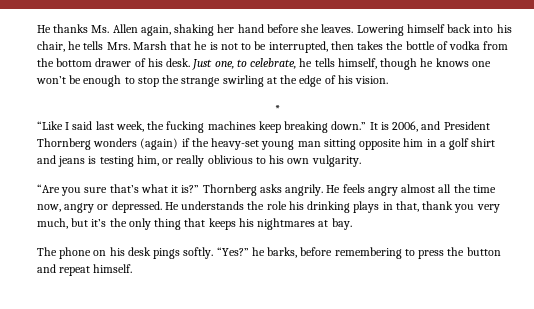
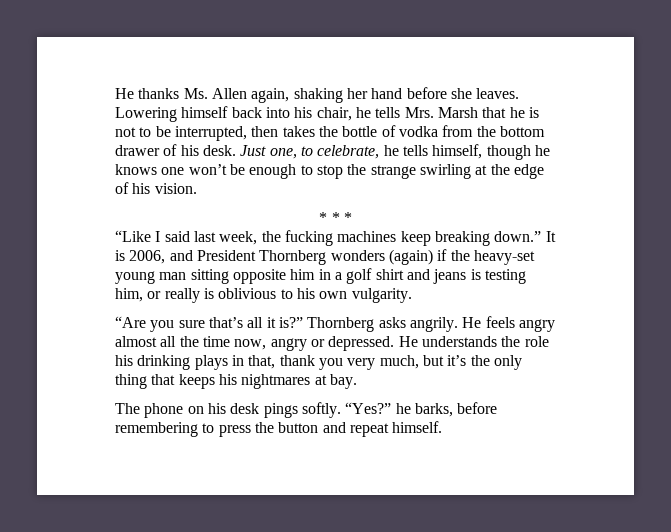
- *
+ * * *
- It is 2006, and President Thornberg wonders (again) if the heavy-set young man sitting opposite him in a golf shirt and jeans is testing him, or really oblivious to his own vulgarity.
+ It is 2006, and President Thornberg wonders (again) if the heavy-set young man sitting opposite him in a golf shirt and jeans is testing him, or really is oblivious to his own vulgarity.
- “Are you sure that’s what it is?”
+ “Are you sure that’s all it is?”

